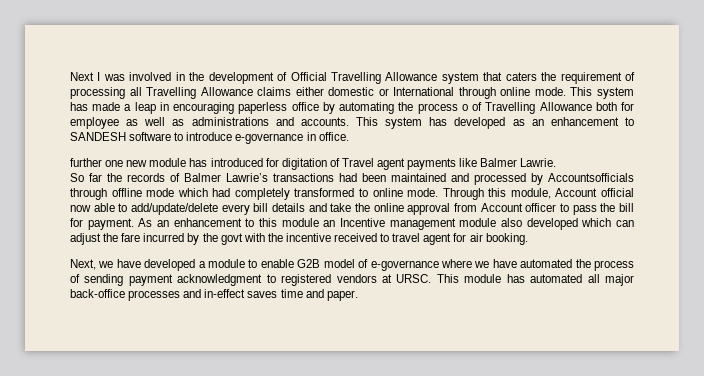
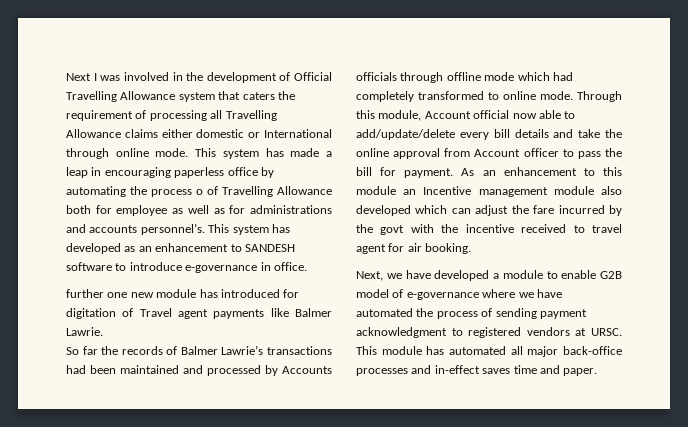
- This system has made a leap in encouraging paperless office by automating the process o of Travelling Allowance both for employee as well as administrations and accounts.
+ This system has made a leap in encouraging paperless office by automating the process o of Travelling Allowance both for employee as well as for administrations and accounts personnel’s.
- So far the records of Balmer Lawrie’s transactions had been maintained and processed by Accountsofficials through offline mode which had completely transformed to online mode.
+ So far the records of Balmer Lawrie’s transactions had been maintained and processed by Accounts officials through offline mode which had completely transformed to online mode.

